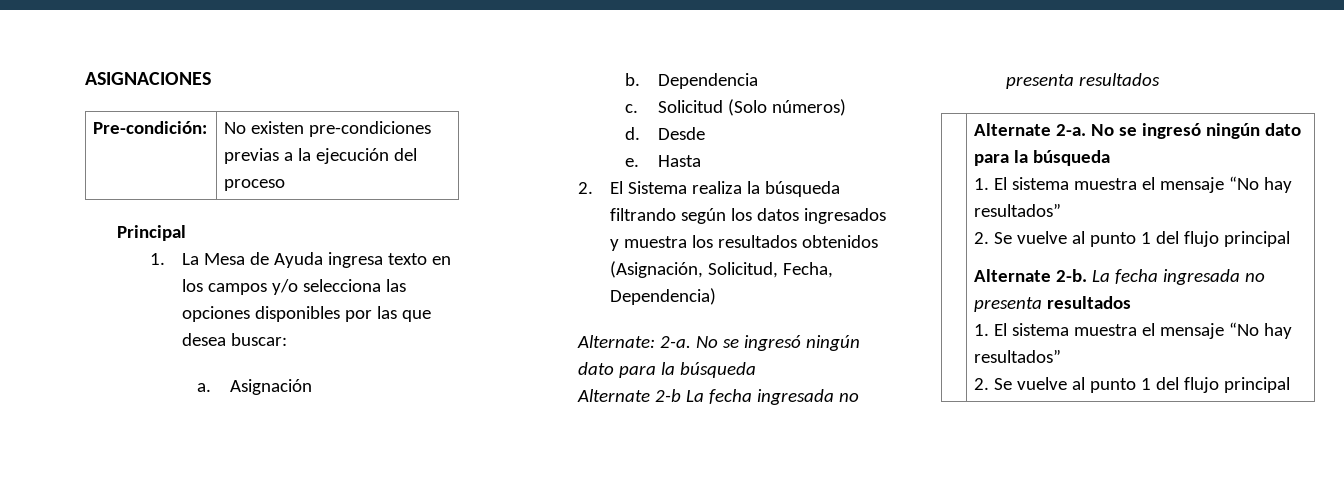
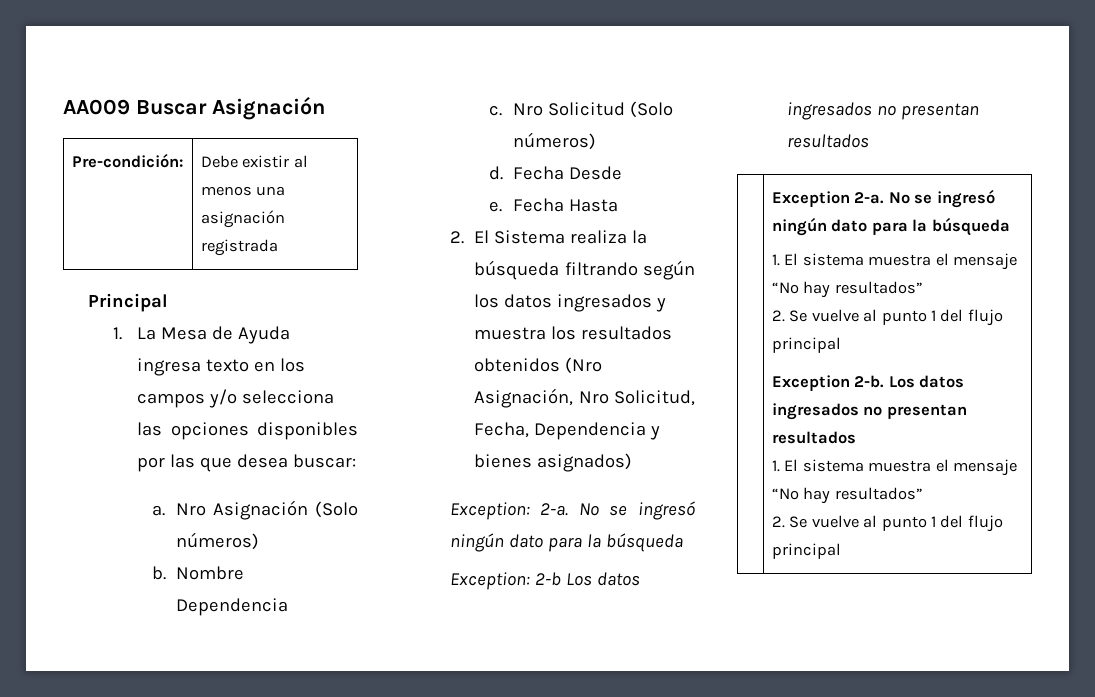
- ASIGNACIONES
- Pre-condición: | No existen pre-condiciones previas a la ejecución del proceso
+ AA009 Buscar Asignación
+ Pre-condición: | Debe existir al menos una asignación registrada
- Asignación
+ Nro Asignación (Solo números)
- Dependencia
+ Nombre Dependencia
- Solicitud (Solo números)
+ Nro Solicitud (Solo números)
- Desde
+ Fecha Desde
- Hasta
+ Fecha Hasta
- 2. El Sistema realiza la búsqueda filtrando según los datos ingresados y muestra los resultados obtenidos (Asignación, Solicitud, Fecha, Dependencia)
- Alternate: 2-a. No se ingresó ningún dato para la búsqueda
- Alternate 2-b La fecha ingresada no presenta resultados
+ 2. El Sistema realiza la búsqueda filtrando según los datos ingresados y muestra los resultados obtenidos (Nro Asignación, Nro Solicitud, Fecha, Dependencia y bienes asignados)
+ Exception: 2-a. No se ingresó ningún dato para la búsqueda
+ Exception: 2-b Los datos ingresados no presentan resultados
- Alternate 2-a.
+ Exception 2-a.
- Alternate 2-b. La fecha ingresada no presenta resultados
+ Exception 2-b. Los datos ingresados no presentan resultados

